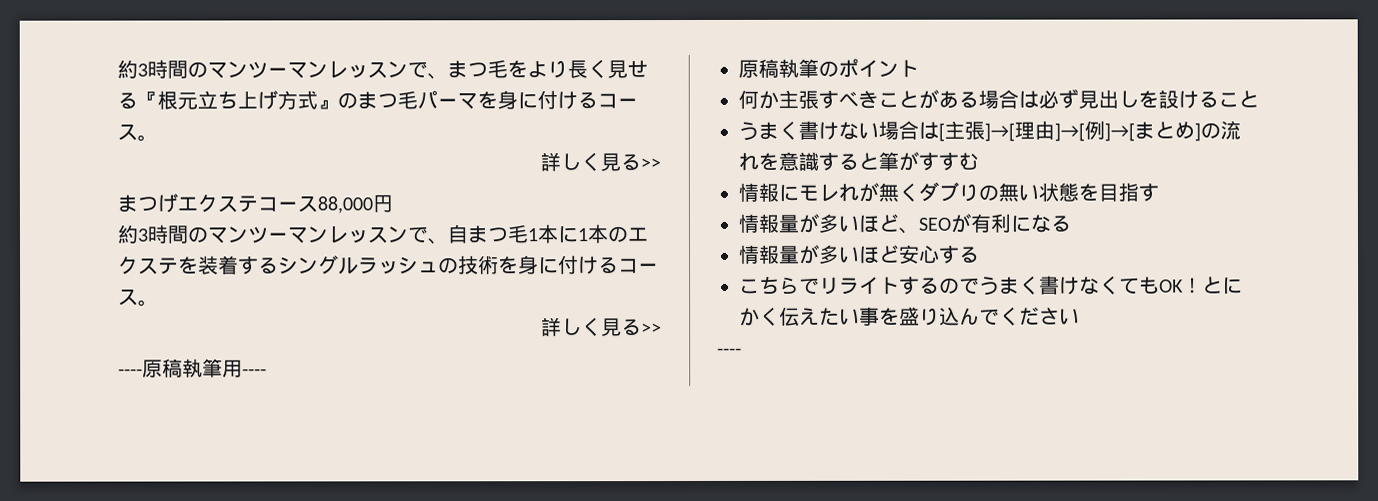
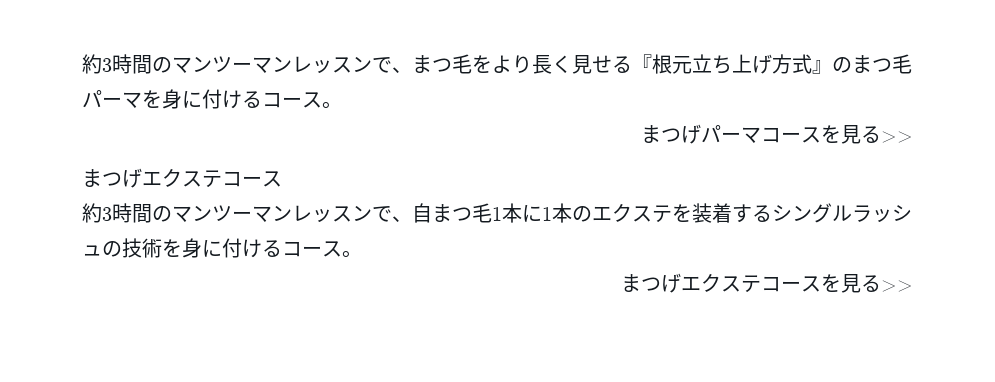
  約3時間のマンツーマンレッスンで、まつ毛をより長く見せる『根元立ち上げ方式』のまつ毛パーマを身に付けるコース。
- 詳しく見る>>
- まつげエクステコース88,000円
+ まつげパーマコースを見る>>
+ まつげエクステコース
  約3時間のマンツーマンレッスンで、自まつ毛1本に1本のエクステを装着するシングルラッシュの技術を身に付けるコース。
- 詳しく見る>>
- ----原稿執筆用----
- 原稿執筆のポイント
- 何か主張すべきことがある場合は必ず見出しを設けること
- うまく書けない場合は[主張]→[理由]→[例]→[まとめ]の流れを意識すると筆がすすむ
- 情報にモレれが無くダブりの無い状態を目指す
- 情報量が多いほど、SEOが有利になる
- 情報量が多いほど安心する
- こちらでリライトするのでうまく書けなくてもOK！とにかく伝えたい事を盛り込んでください
- ----
+ まつげエクステコースを見る>>

